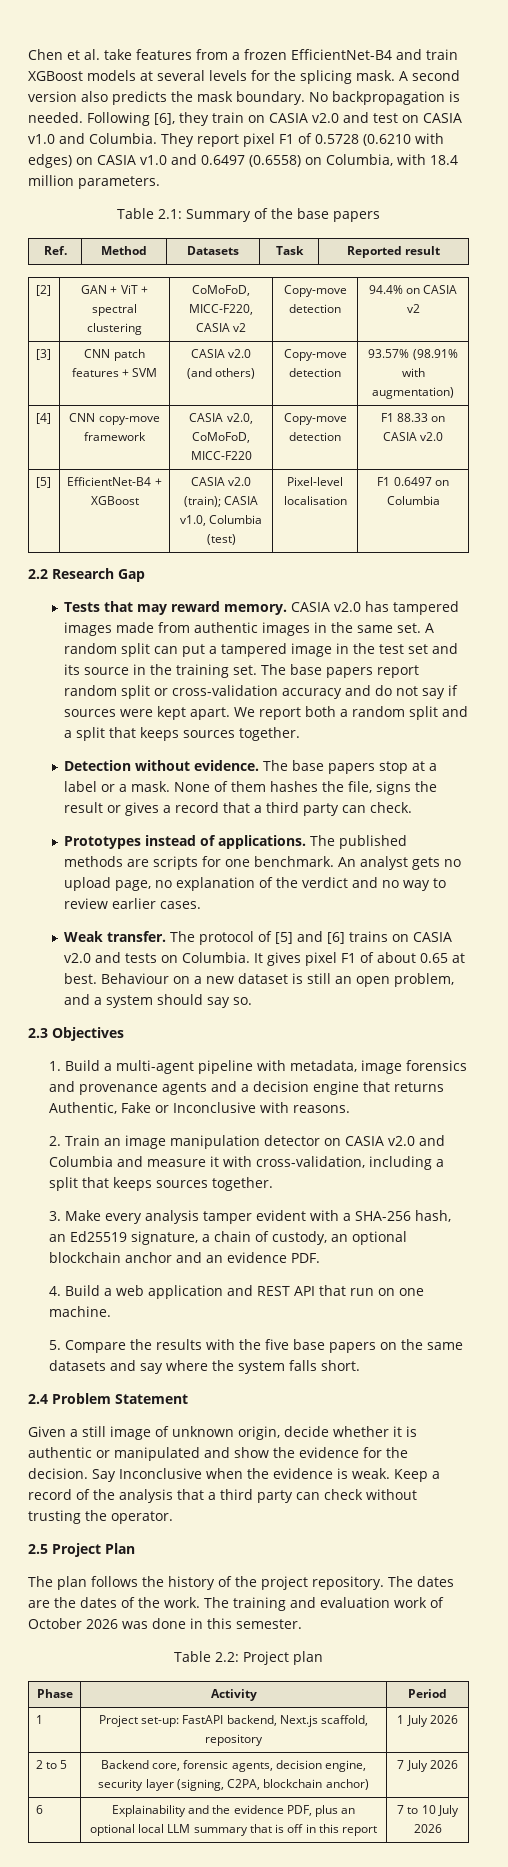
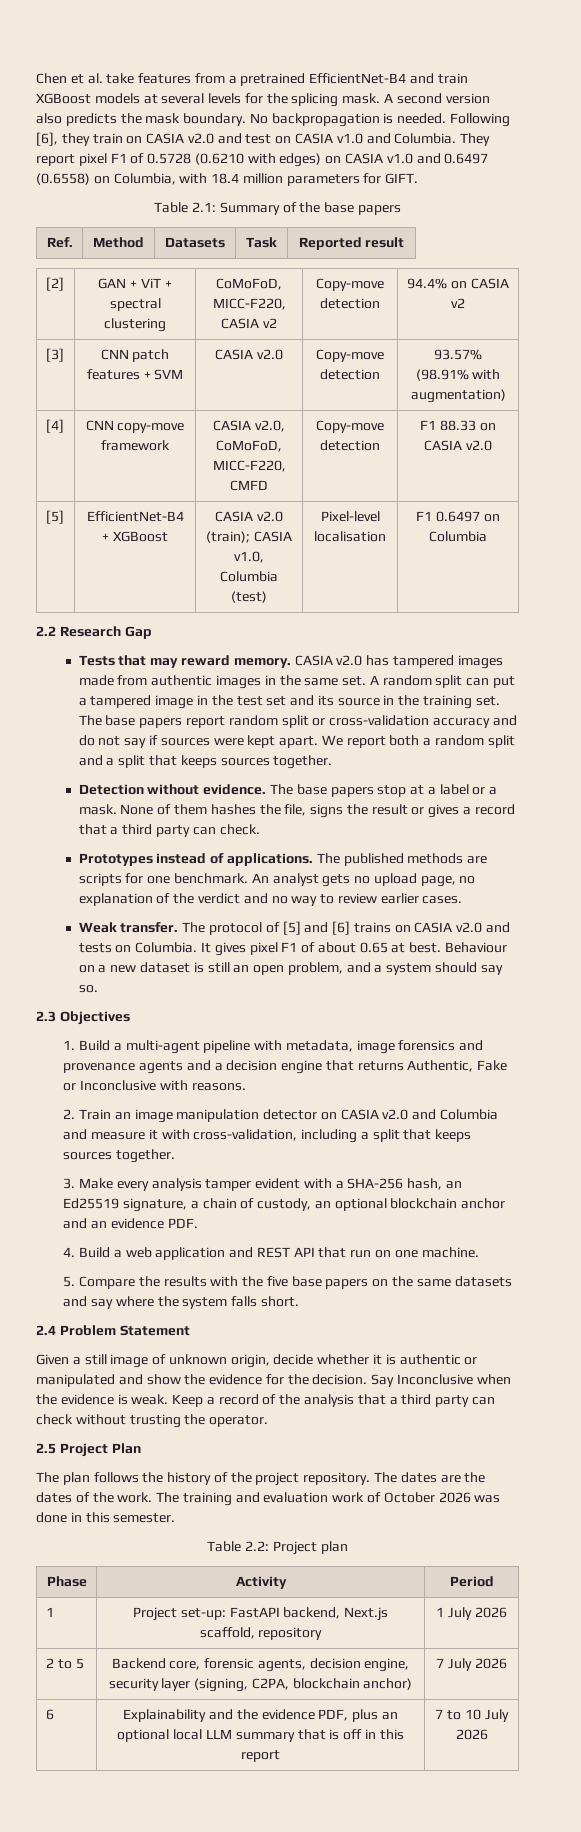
- Chen et al. take features from a frozen EfficientNet-B4 and train XGBoost models at several levels for the splicing mask.
+ Chen et al. take features from a pretrained EfficientNet-B4 and train XGBoost models at several levels for the splicing mask.
- They report pixel F1 of 0.5728 (0.6210 with edges) on CASIA v1.0 and 0.6497 (0.6558) on Columbia, with 18.4 million parameters.
+ They report pixel F1 of 0.5728 (0.6210 with edges) on CASIA v1.0 and 0.6497 (0.6558) on Columbia, with 18.4 million parameters for GIFT.
- [3] | CNN patch features + SVM | CASIA v2.0 (and others) | Copy-move detection | 93.57% (98.91% with augmentation)
+ [3] | CNN patch features + SVM | CASIA v2.0 | Copy-move detection | 93.57% (98.91% with augmentation)
- [4] | CNN copy-move framework | CASIA v2.0, CoMoFoD, MICC-F220 | Copy-move detection | F1 88.33 on CASIA v2.0
+ [4] | CNN copy-move framework | CASIA v2.0, CoMoFoD, MICC-F220, CMFD | Copy-move detection | F1 88.33 on CASIA v2.0

